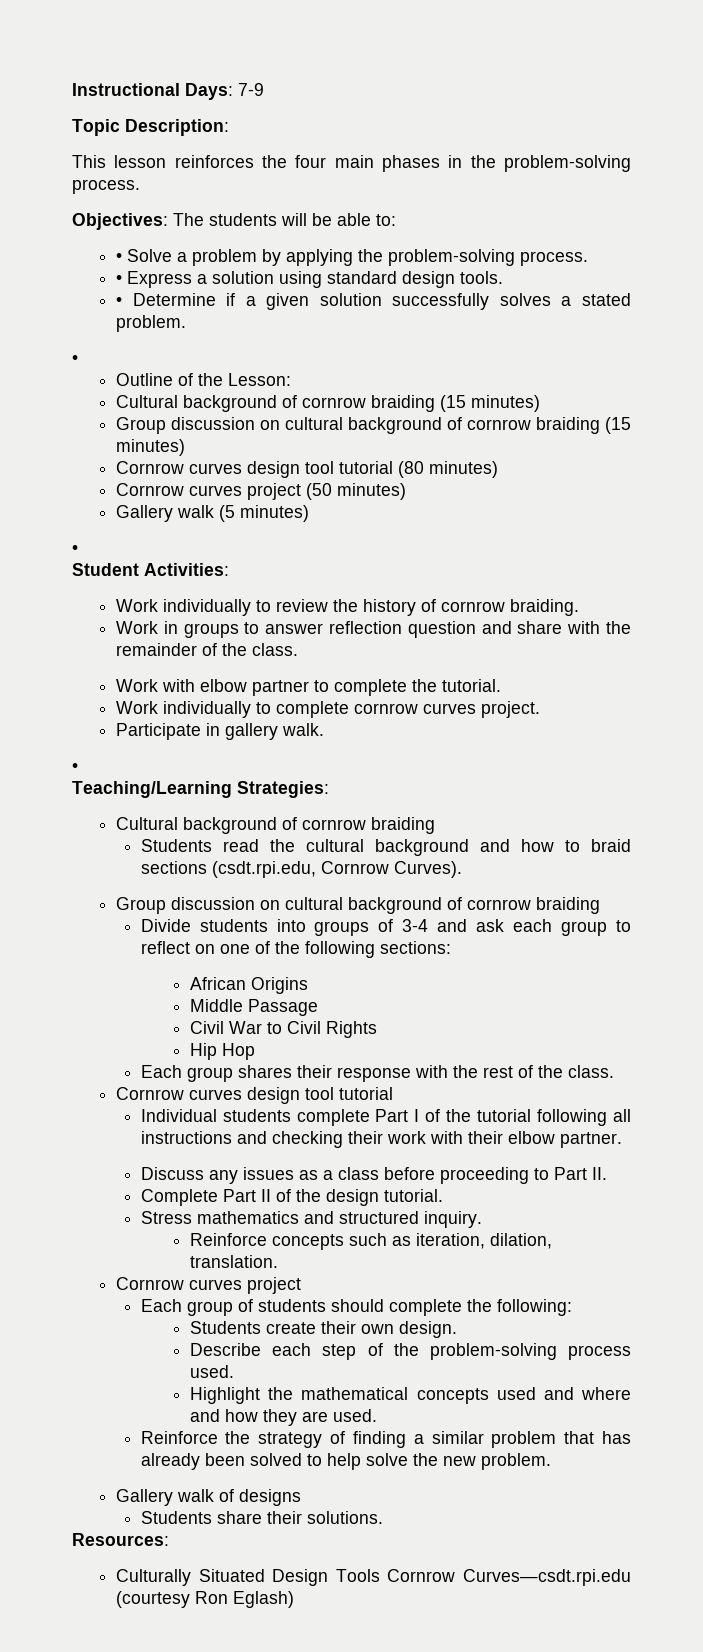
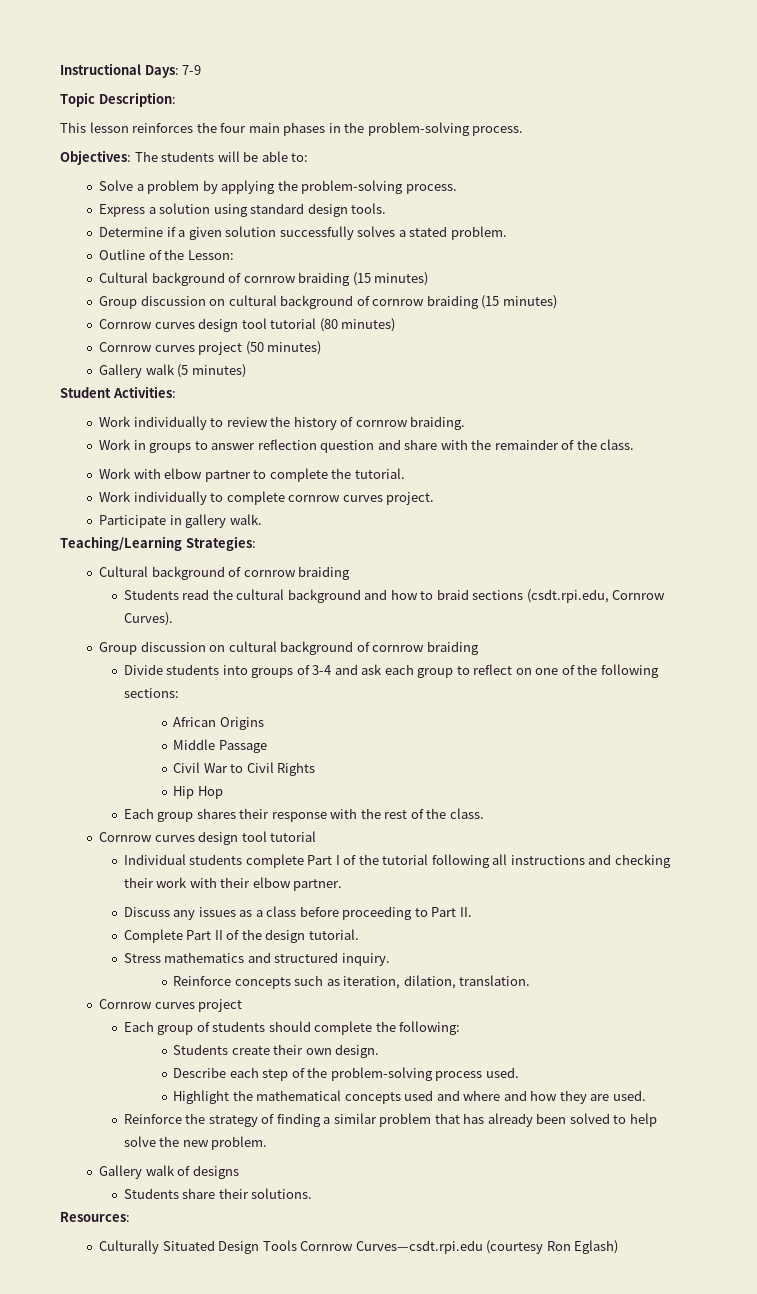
- • Solve a problem by applying the problem-solving process.
+ Solve a problem by applying the problem-solving process.
- • Express a solution using standard design tools.
+ Express a solution using standard design tools.
- • Determine if a given solution successfully solves a stated problem.
- •
+ Determine if a given solution successfully solves a stated problem.
  Gallery walk (5 minutes)
- •
  Participate in gallery walk.
- •

